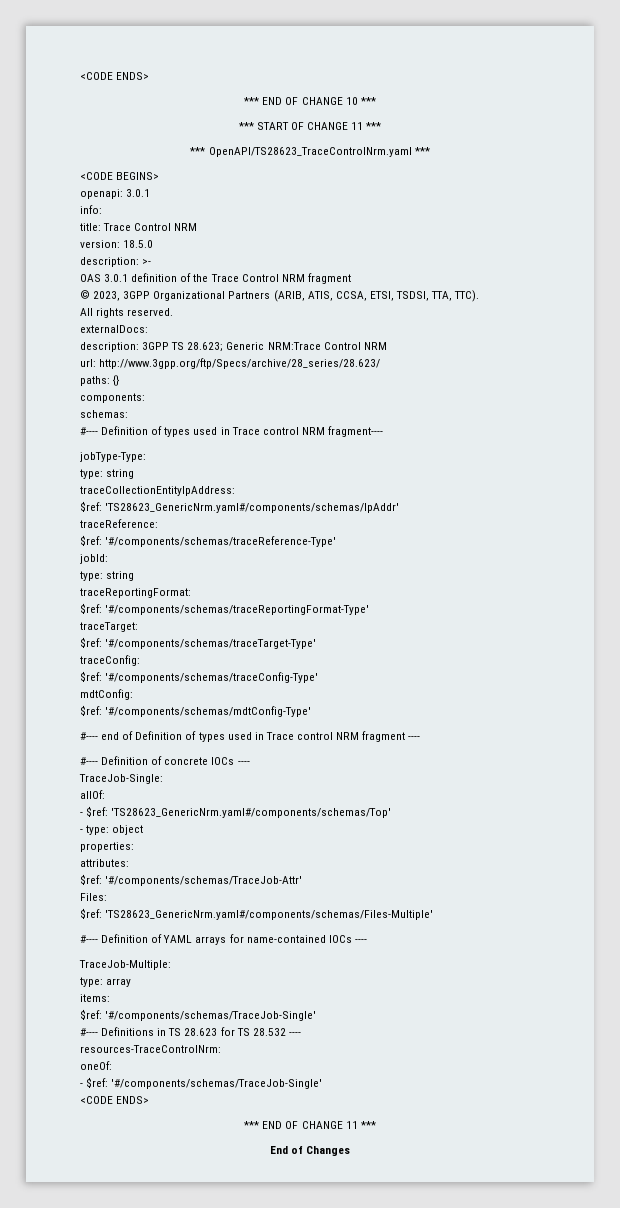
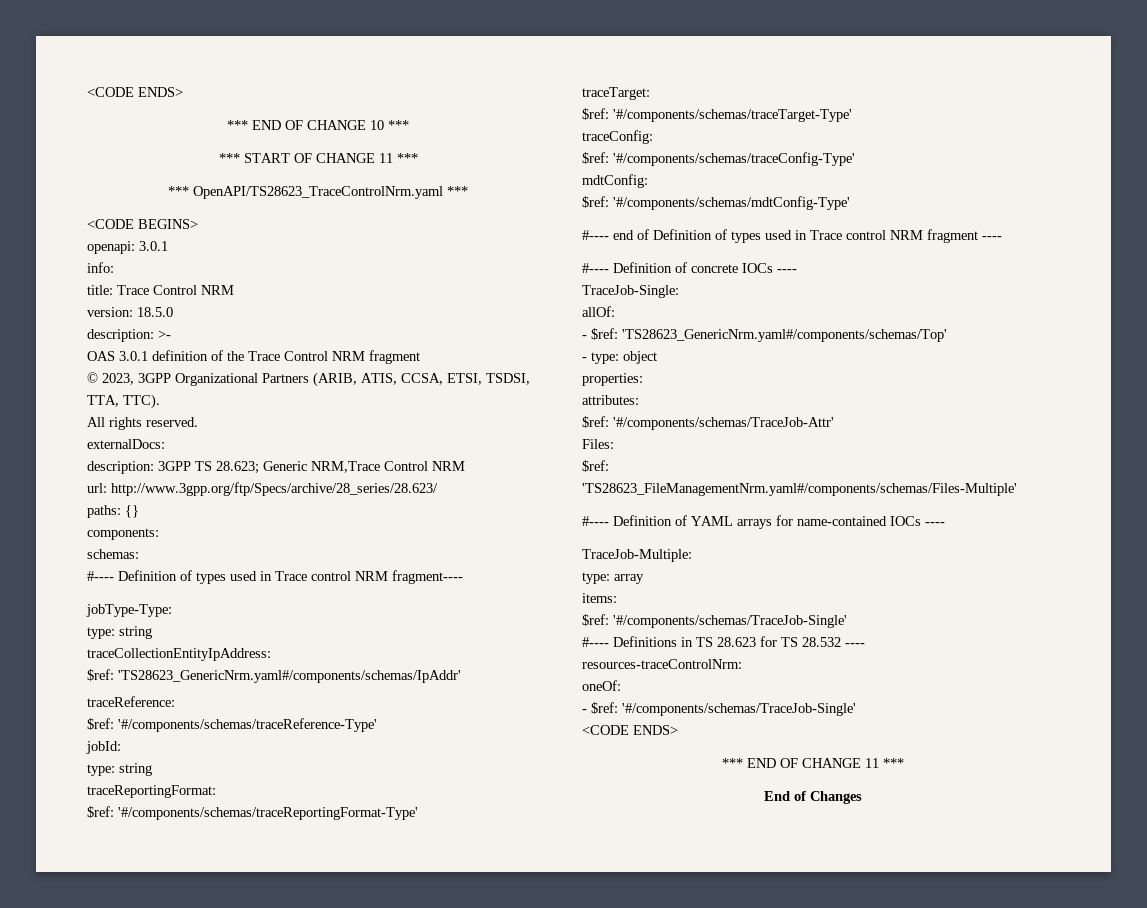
- description: 3GPP TS 28.623; Generic NRM:Trace Control NRM
+ description: 3GPP TS 28.623; Generic NRM,Trace Control NRM
- $ref: 'TS28623_GenericNrm.yaml#/components/schemas/Files-Multiple'
+ $ref: 'TS28623_FileManagementNrm.yaml#/components/schemas/Files-Multiple'
- resources-TraceControlNrm:
+ resources-traceControlNrm:

